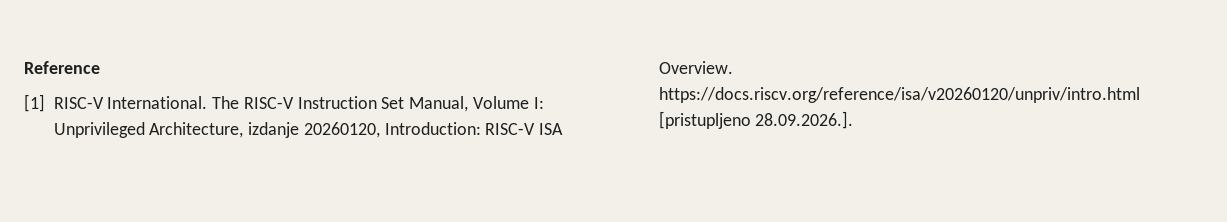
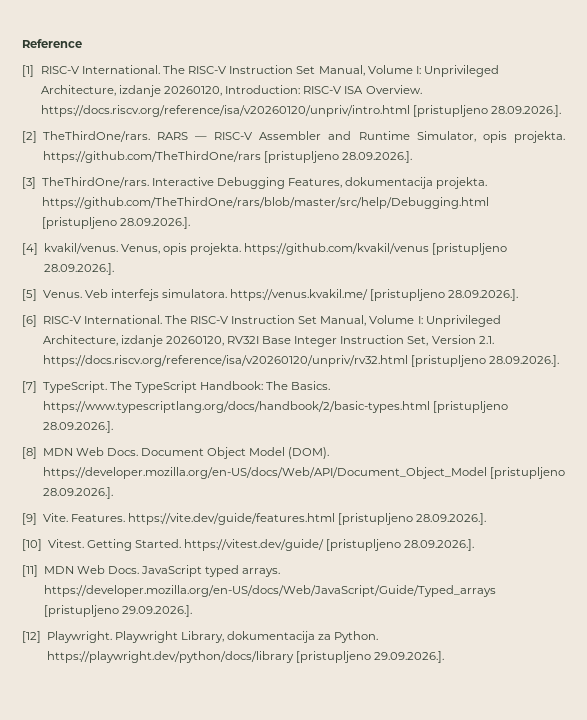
+ [2] TheThirdOne/rars. RARS — RISC-V Assembler and Runtime Simulator, opis projekta. https://github.com/TheThirdOne/rars [pristupljeno 28.09.2026.].
+ [3] TheThirdOne/rars. Interactive Debugging Features, dokumentacija projekta. https://github.com/TheThirdOne/rars/blob/master/src/help/Debugging.html [pristupljeno 28.09.2026.].
+ [4] kvakil/venus. Venus, opis projekta. https://github.com/kvakil/venus [pristupljeno 28.09.2026.].
+ [5] Venus. Veb interfejs simulatora. https://venus.kvakil.me/ [pristupljeno 28.09.2026.].
+ [6] RISC-V International. The RISC-V Instruction Set Manual, Volume I: Unprivileged Architecture, izdanje 20260120, RV32I Base Integer Instruction Set, Version 2.1. https://docs.riscv.org/reference/isa/v20260120/unpriv/rv32.html [pristupljeno 28.09.2026.].
+ [7] TypeScript. The TypeScript Handbook: The Basics. https://www.typescriptlang.org/docs/handbook/2/basic-types.html [pristupljeno 28.09.2026.].
+ [8] MDN Web Docs. Document Object Model (DOM). https://developer.mozilla.org/en-US/docs/Web/API/Document_Object_Model [pristupljeno 28.09.2026.].
+ [9] Vite. Features. https://vite.dev/guide/features.html [pristupljeno 28.09.2026.].
+ [10] Vitest. Getting Started. https://vitest.dev/guide/ [pristupljeno 28.09.2026.].
+ [11] MDN Web Docs. JavaScript typed arrays. https://developer.mozilla.org/en-US/docs/Web/JavaScript/Guide/Typed_arrays [pristupljeno 29.09.2026.].
+ [12] Playwright. Playwright Library, dokumentacija za Python. https://playwright.dev/python/docs/library [pristupljeno 29.09.2026.].

